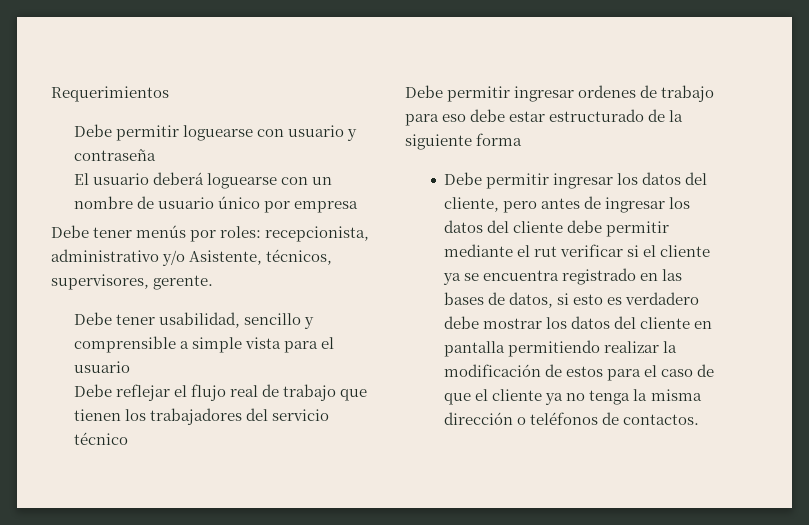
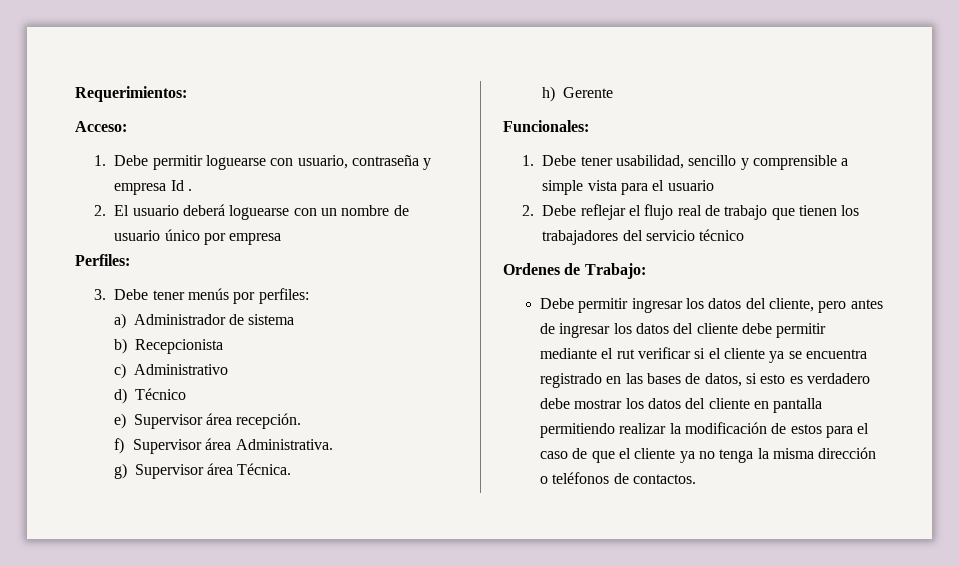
- Requerimientos
- Debe permitir loguearse con usuario y contraseña
- El usuario deberá loguearse con un nombre de usuario único por empresa
+ Requerimientos:
+ Acceso:
+ 1. Debe permitir loguearse con usuario, contraseña y empresa Id .
+ 2. El usuario deberá loguearse con un nombre de usuario único por empresa
- Debe tener menús por roles: recepcionista, administrativo y/o Asistente, técnicos, supervisores, gerente.
- Debe tener usabilidad, sencillo y comprensible a simple vista para el usuario
+ Perfiles:
+ 3. Debe tener menús por perfiles:
+ a) Administrador de sistema
+ b) Recepcionista
+ c) Administrativo
+ d) Técnico
+ e) Supervisor área recepción.
+ f) Supervisor área Administrativa.
+ g) Supervisor área Técnica.
+ h) Gerente
+ Funcionales:
+ 1. Debe tener usabilidad, sencillo y comprensible a simple vista para el usuario
- Debe reflejar el flujo real de trabajo que tienen los trabajadores del servicio técnico
+ 2. Debe reflejar el flujo real de trabajo que tienen los trabajadores del servicio técnico
- Debe permitir ingresar ordenes de trabajo para eso debe estar estructurado de la siguiente forma
+ Ordenes de Trabajo:

